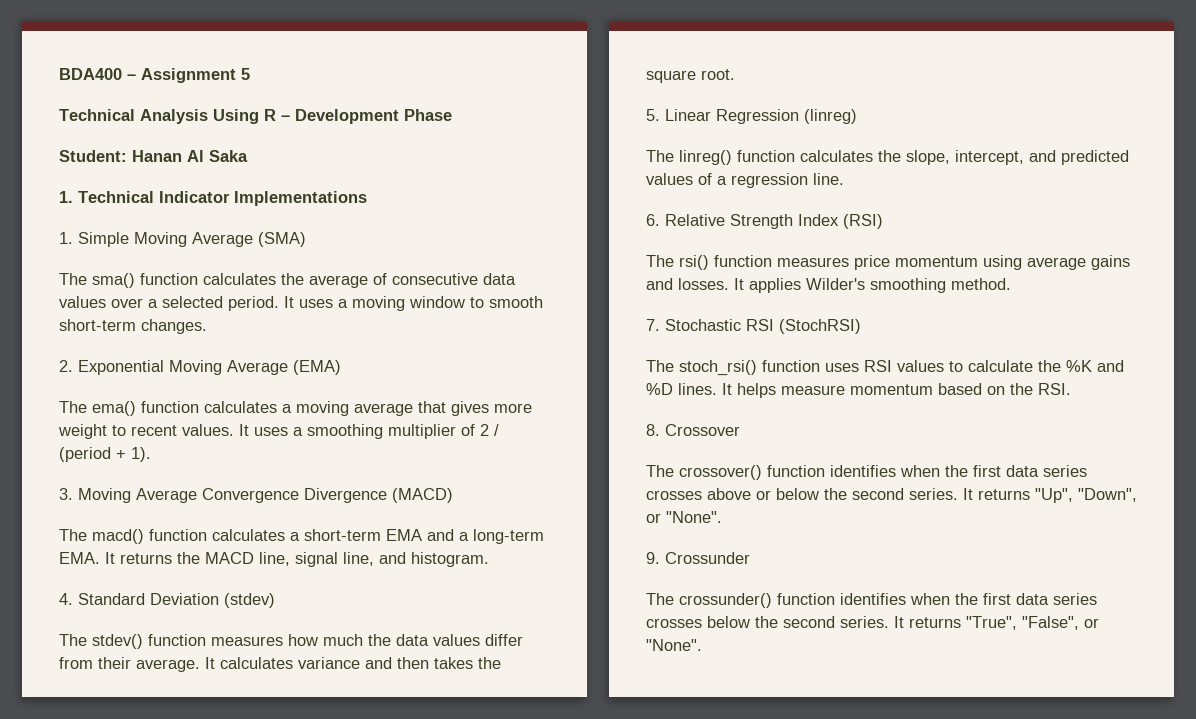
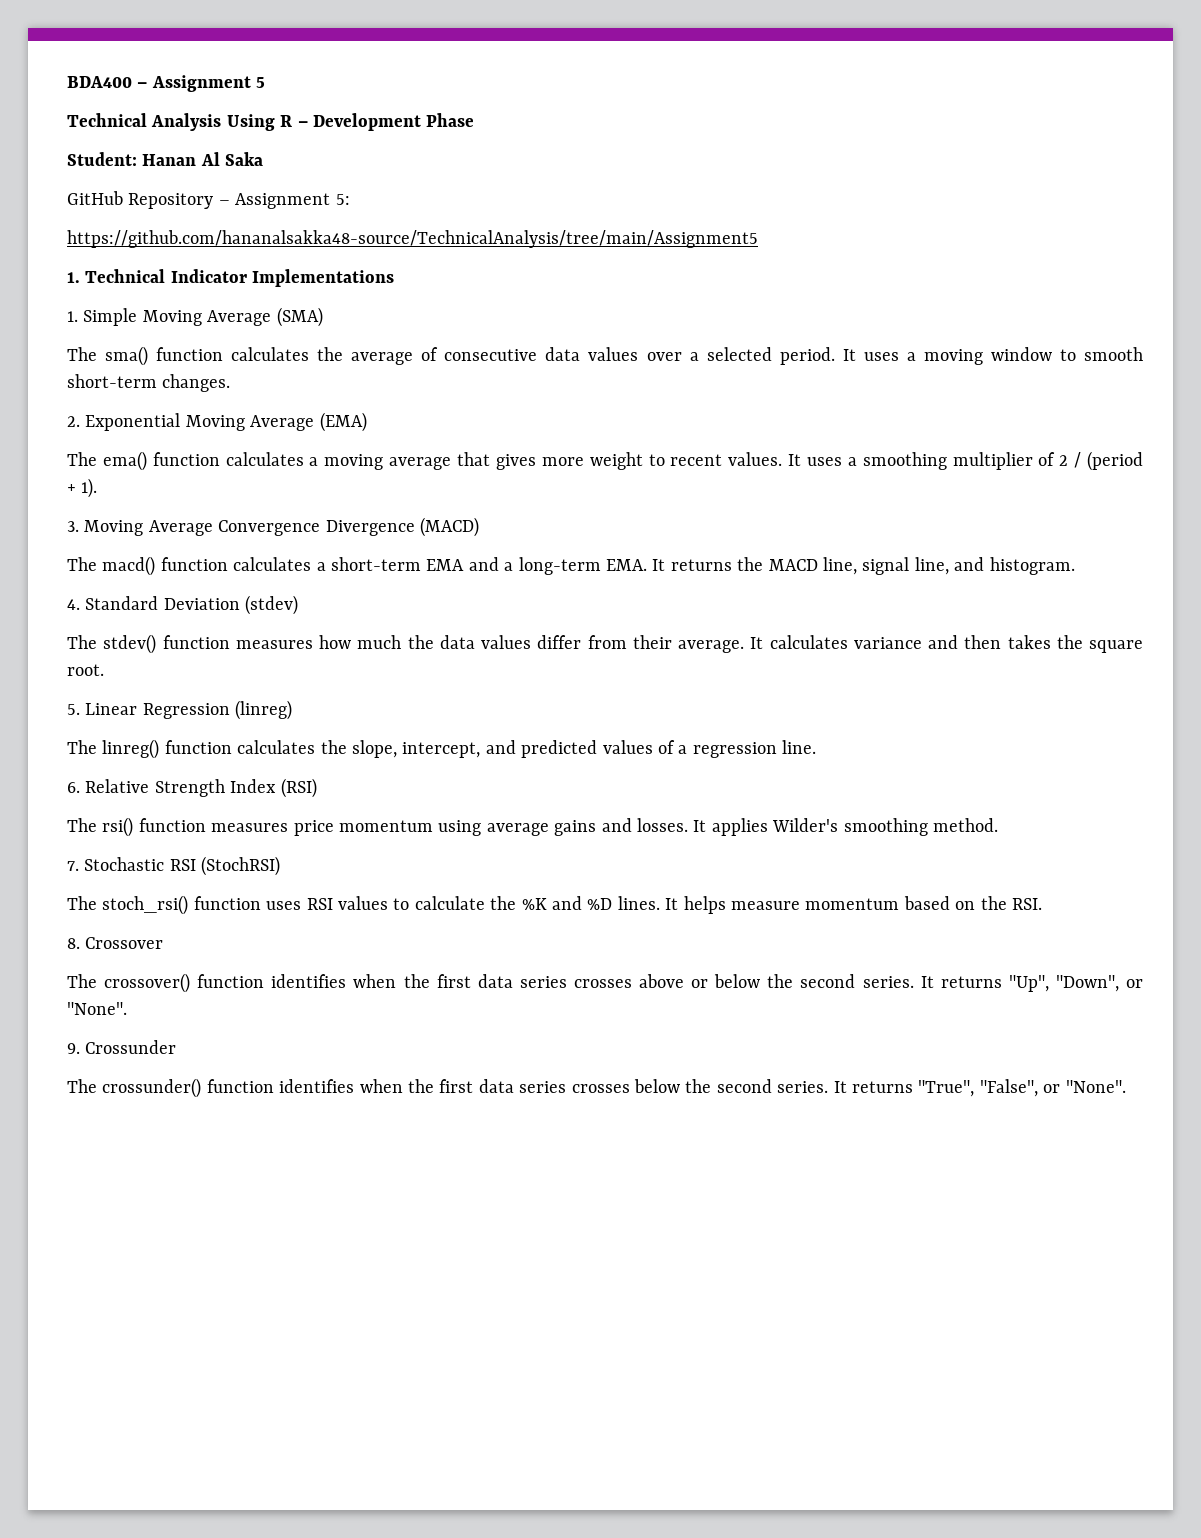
+ GitHub Repository – Assignment 5:
+ https://github.com/hananalsakka48-source/TechnicalAnalysis/tree/main/Assignment5

